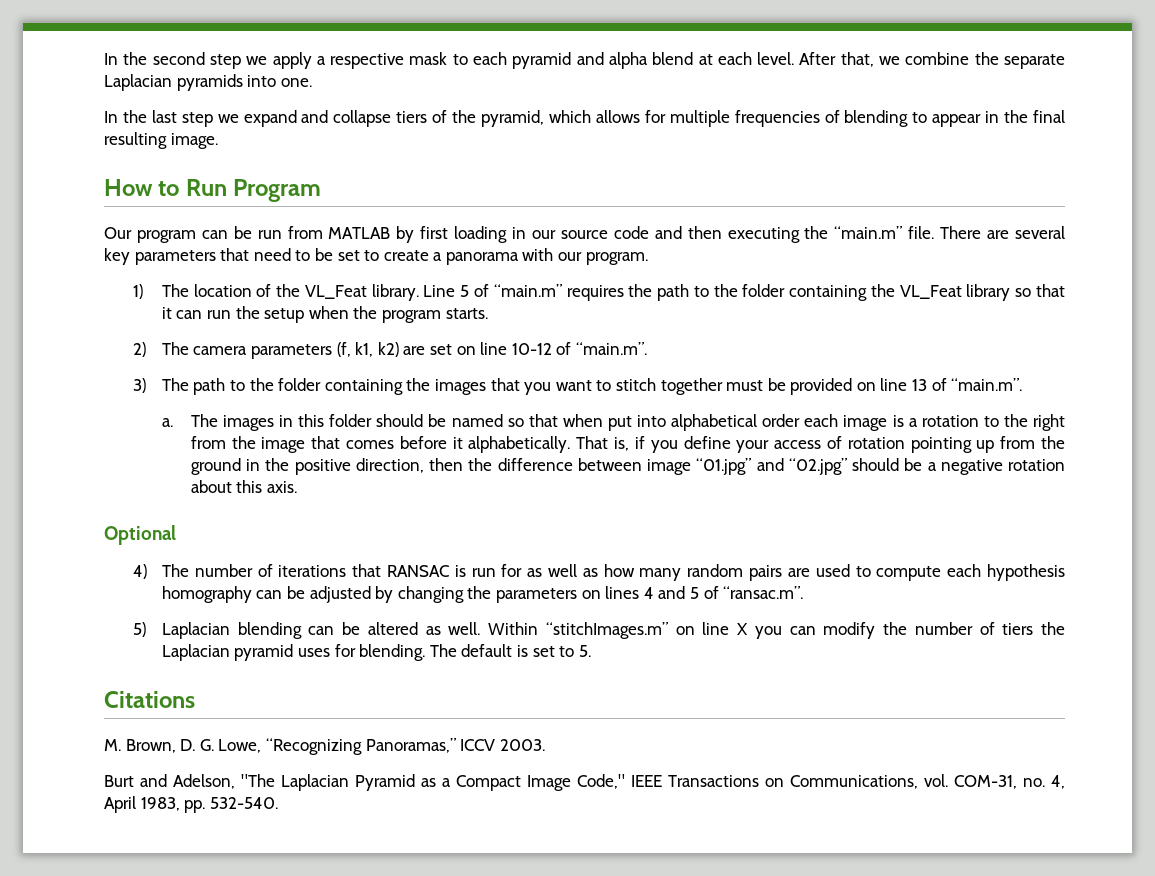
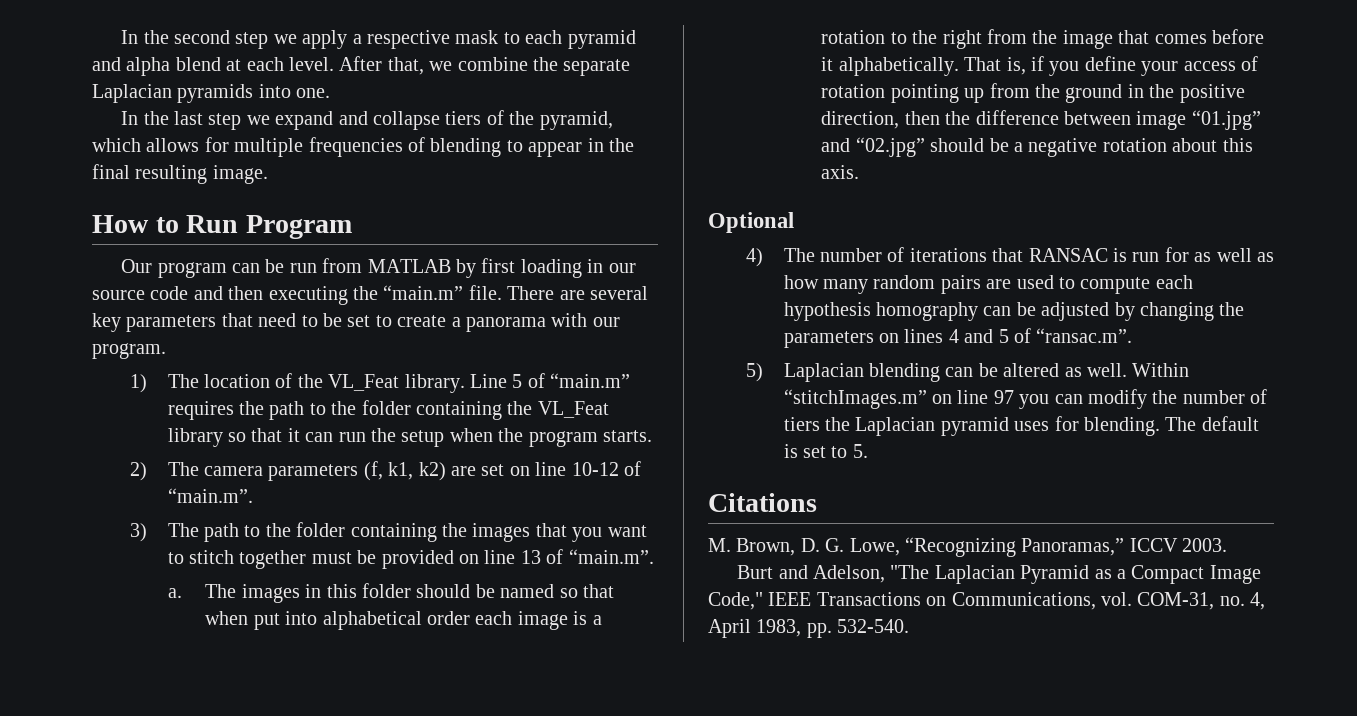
- Within “stitchImages.m” on line X you can modify the number of tiers the Laplacian pyramid uses for blending.
+ Within “stitchImages.m” on line 97 you can modify the number of tiers the Laplacian pyramid uses for blending.

